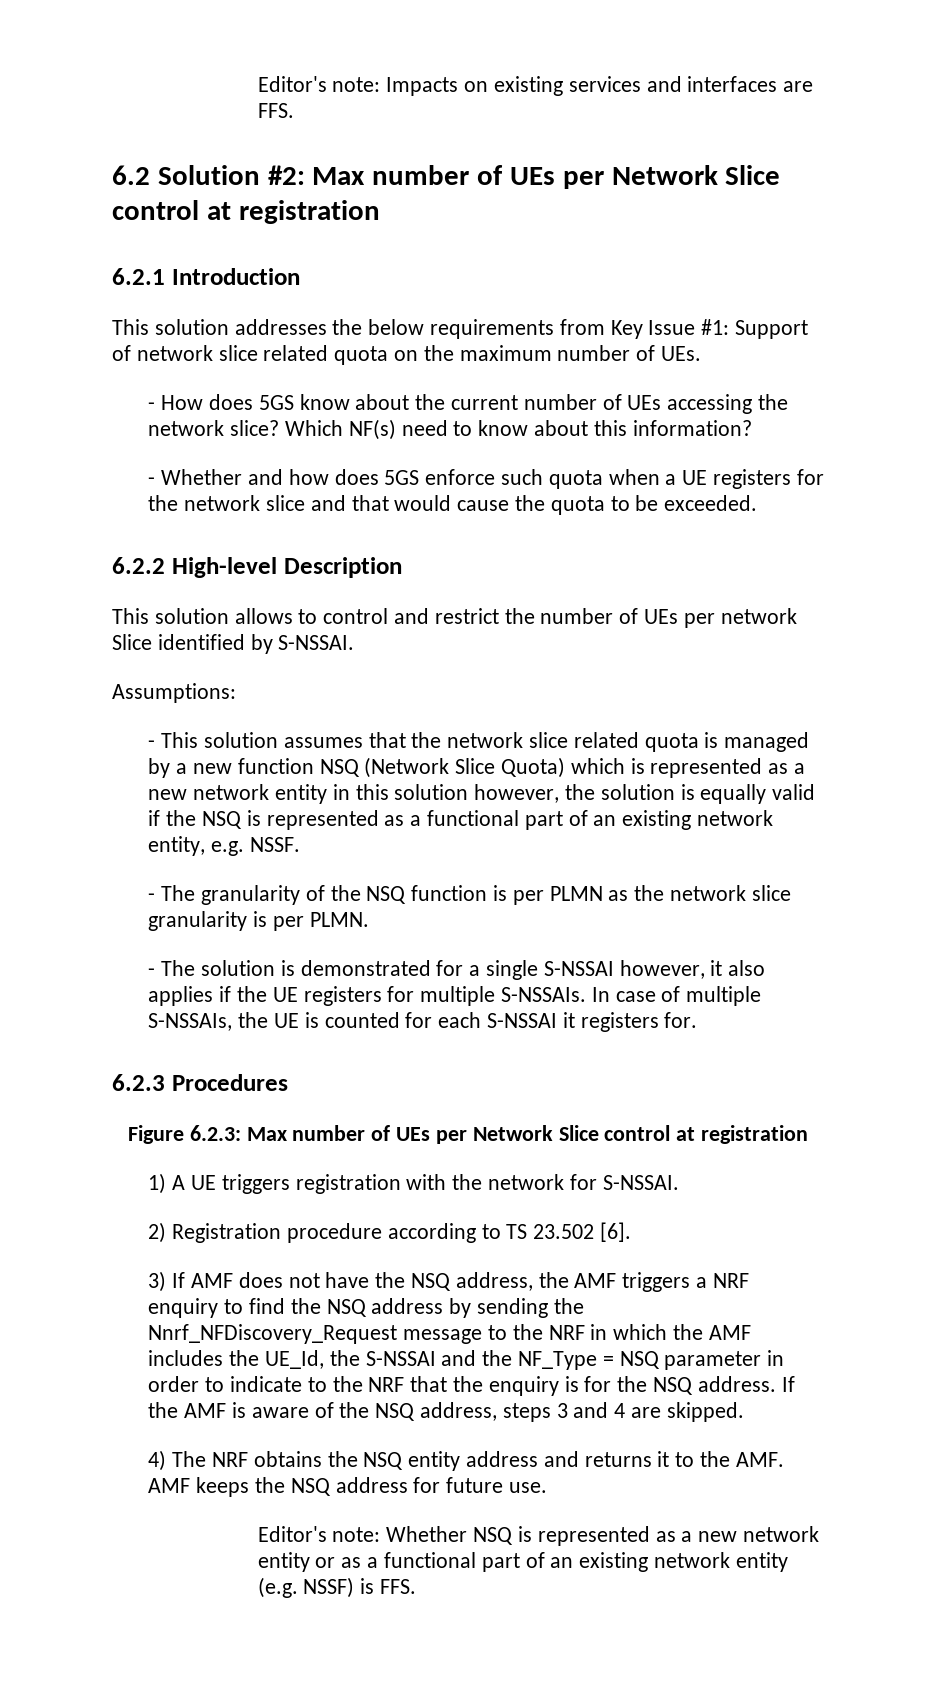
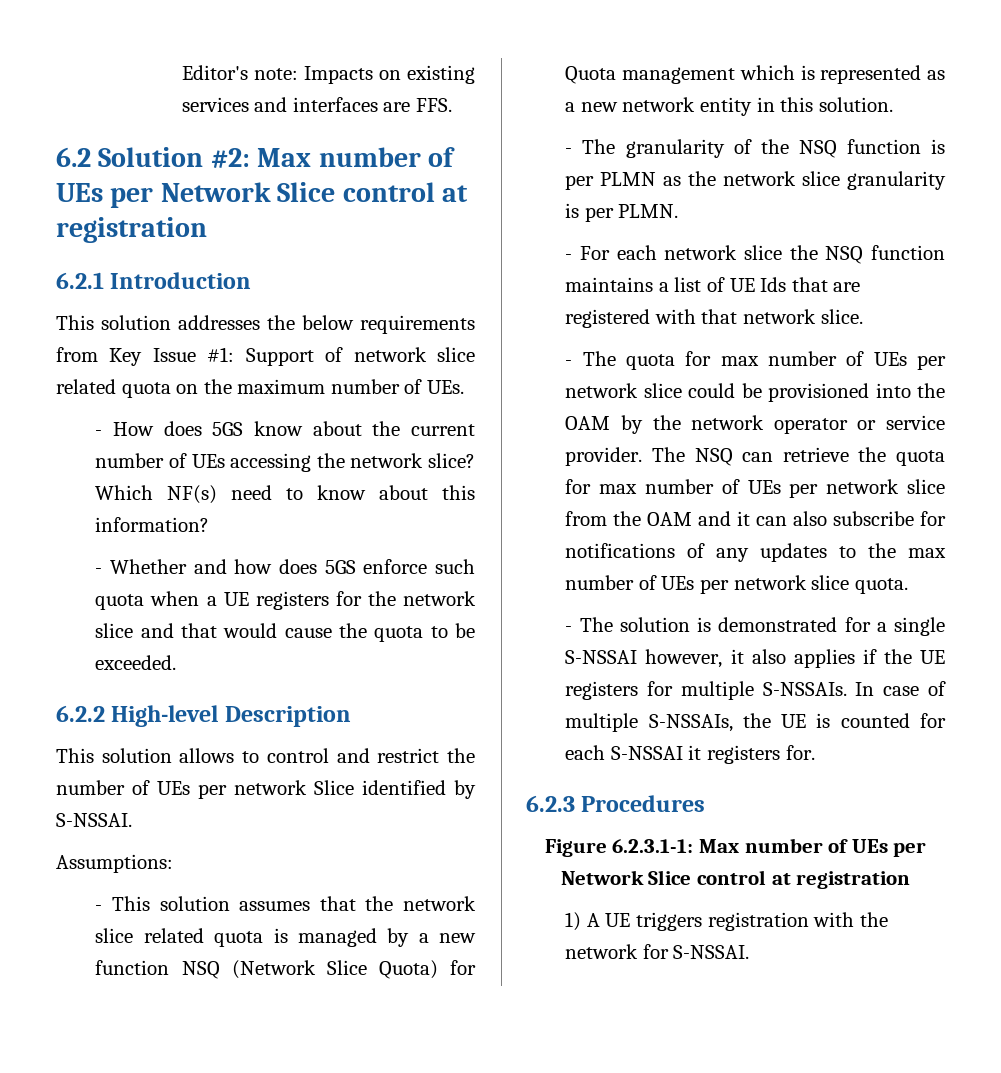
- - This solution assumes that the network slice related quota is managed by a new function NSQ (Network Slice Quota) which is represented as a new network entity in this solution however, the solution is equally valid if the NSQ is represented as a functional part of an existing network entity, e.g. NSSF.
+ - This solution assumes that the network slice related quota is managed by a new function NSQ (Network Slice Quota) for Quota management which is represented as a new network entity in this solution.
+ - For each network slice the NSQ function maintains a list of UE Ids that are registered with that network slice.
+ - The quota for max number of UEs per network slice could be provisioned into the OAM by the network operator or service provider. The NSQ can retrieve the quota for max number of UEs per network slice from the OAM and it can also subscribe for notifications of any updates to the max number of UEs per network slice quota.
- Figure 6.2.3: Max number of UEs per Network Slice control at registration
+ Figure 6.2.3.1-1: Max number of UEs per Network Slice control at registration
- 2) Registration procedure according to TS 23.502 [6].
- 3) If AMF does not have the NSQ address, the AMF triggers a NRF enquiry to find the NSQ address by sending the Nnrf_NFDiscovery_Request message to the NRF in which the AMF includes the UE_Id, the S-NSSAI and the NF_Type = NSQ parameter in order to indicate to the NRF that the enquiry is for the NSQ address. If the AMF is aware of the NSQ address, steps 3 and 4 are skipped.
- 4) The NRF obtains the NSQ entity address and returns it to the AMF. AMF keeps the NSQ address for future use.
- Editor's note: Whether NSQ is represented as a new network entity or as a functional part of an existing network entity (e.g. NSSF) is FFS.

